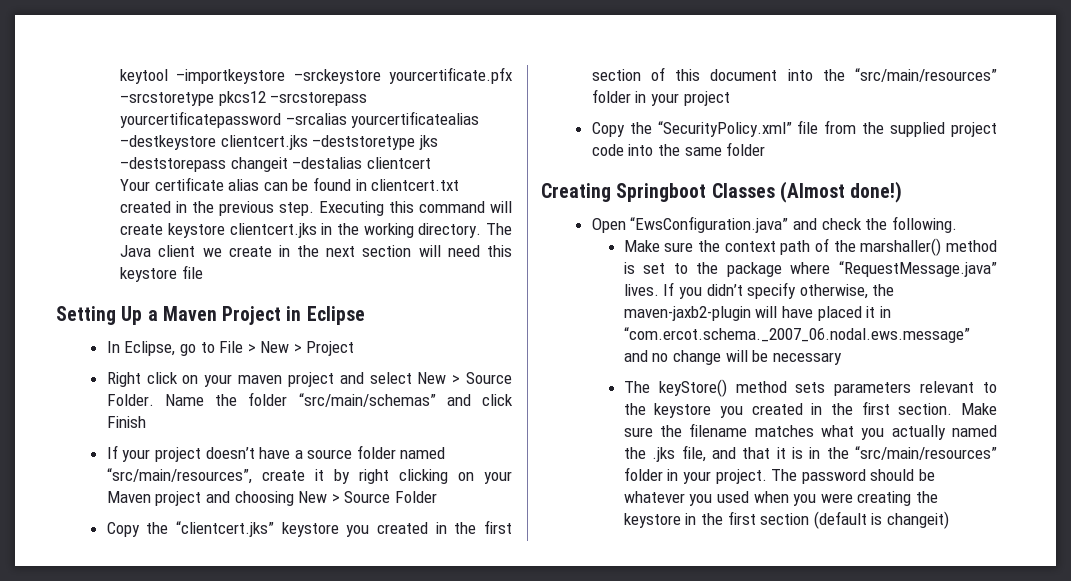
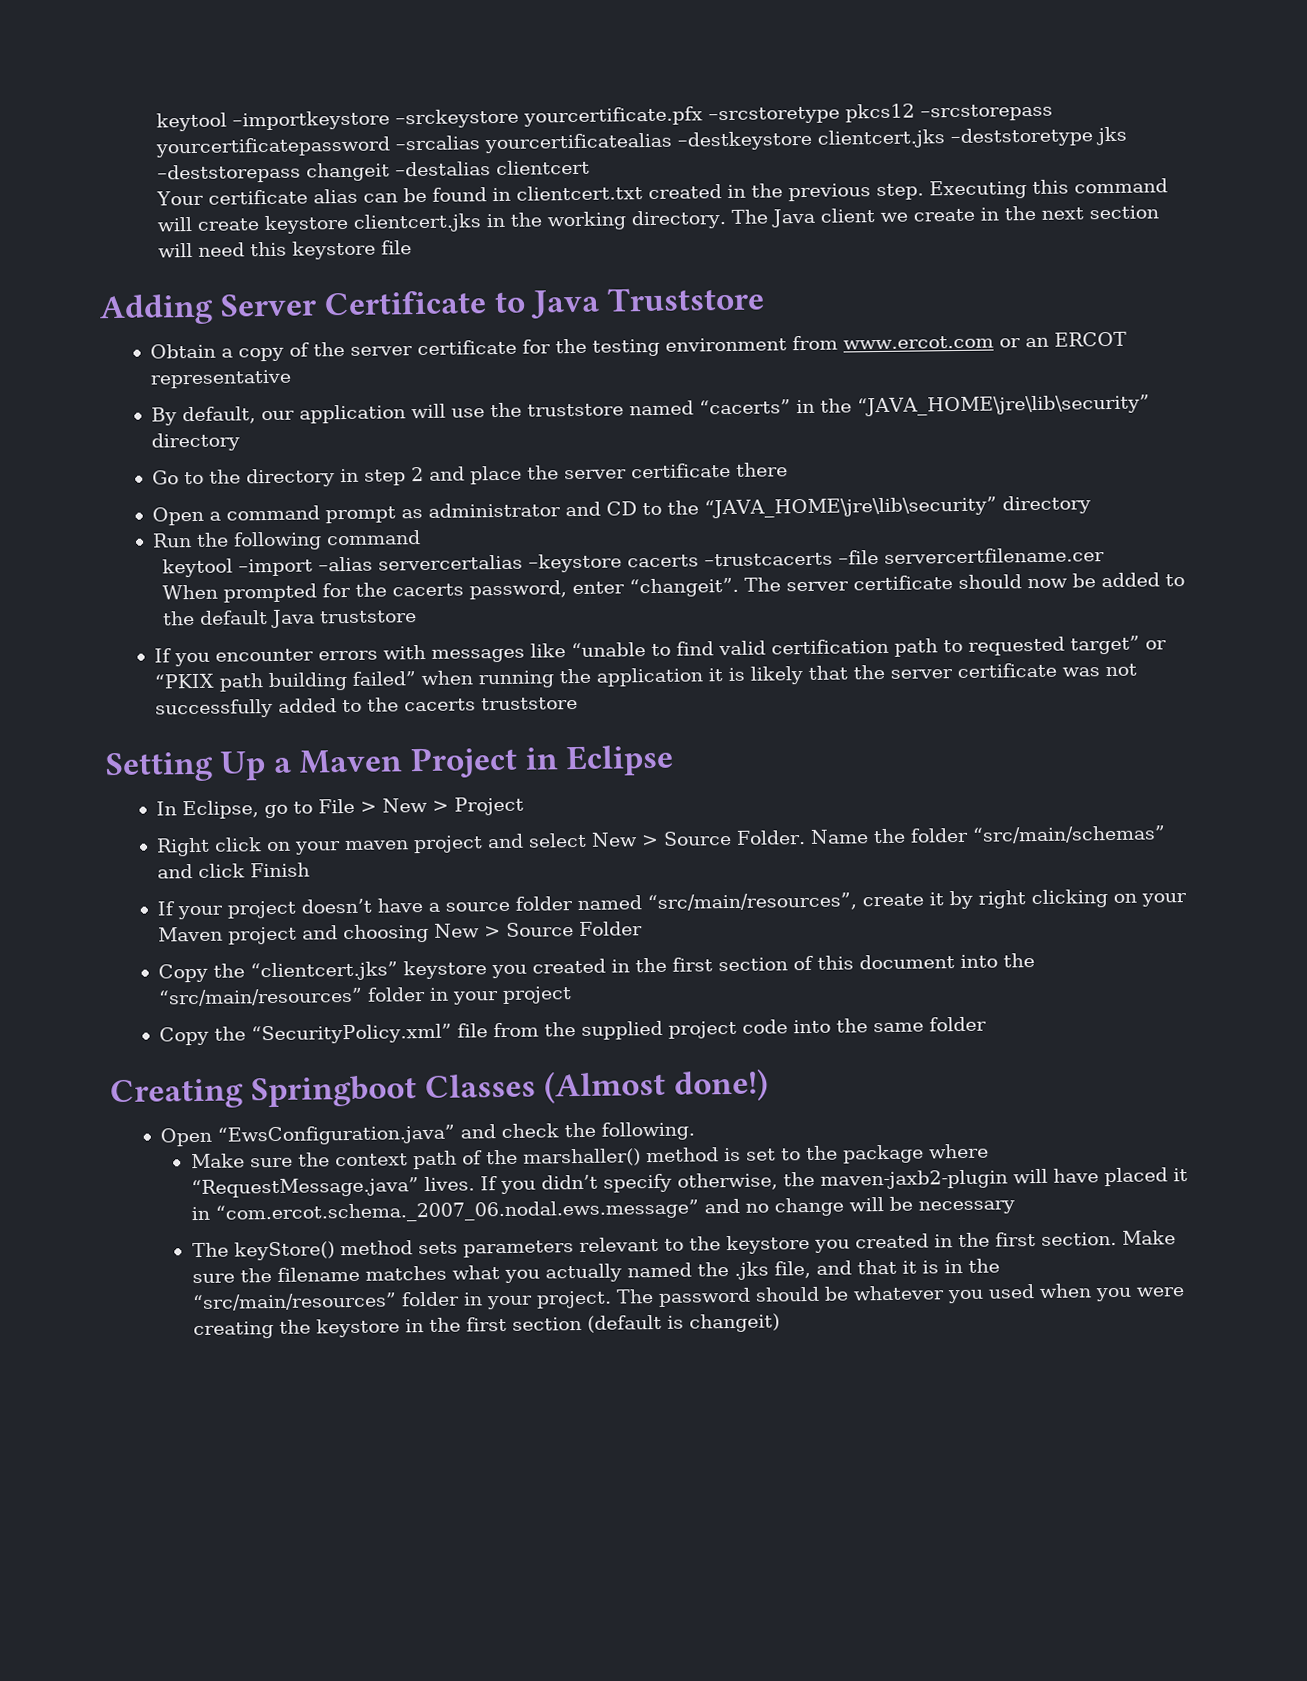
+ Adding Server Certificate to Java Truststore
+ Obtain a copy of the server certificate for the testing environment from www.ercot.com or an ERCOT representative
+ By default, our application will use the truststore named “cacerts” in the “JAVA_HOME\jre\lib\security” directory
+ Go to the directory in step 2 and place the server certificate there
+ Open a command prompt as administrator and CD to the “JAVA_HOME\jre\lib\security” directory
+ Run the following command
+ keytool –import –alias servercertalias –keystore cacerts –trustcacerts –file servercertfilename.cer
+ When prompted for the cacerts password, enter “changeit”. The server certificate should now be added to the default Java truststore
+ If you encounter errors with messages like “unable to find valid certification path to requested target” or “PKIX path building failed” when running the application it is likely that the server certificate was not successfully added to the cacerts truststore

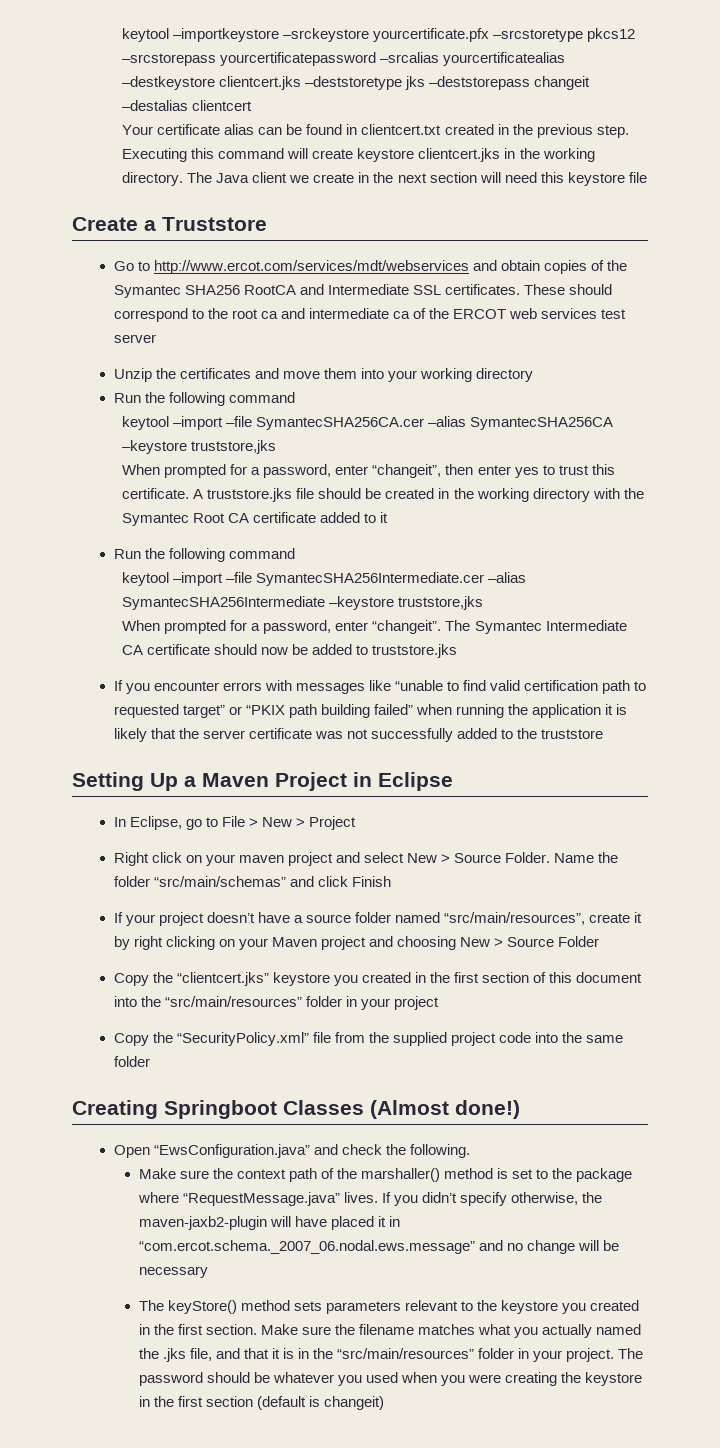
- Adding Server Certificate to Java Truststore
- Obtain a copy of the server certificate for the testing environment from www.ercot.com or an ERCOT representative
- By default, our application will use the truststore named “cacerts” in the “JAVA_HOME\jre\lib\security” directory
- Go to the directory in step 2 and place the server certificate there
- Open a command prompt as administrator and CD to the “JAVA_HOME\jre\lib\security” directory
+ Create a Truststore
+ Go to http://www.ercot.com/services/mdt/webservices and obtain copies of the Symantec SHA256 RootCA and Intermediate SSL certificates. These should correspond to the root ca and intermediate ca of the ERCOT web services test server
+ Unzip the certificates and move them into your working directory
- keytool –import –alias servercertalias –keystore cacerts –trustcacerts –file servercertfilename.cer
- When prompted for the cacerts password, enter “changeit”.
+ keytool –import –file SymantecSHA256CA.cer –alias SymantecSHA256CA –keystore truststore,jks
+ When prompted for a password, enter “changeit”, then enter yes to trust this certificate. A truststore.jks file should be created in the working directory with the Symantec Root CA certificate added to it
+ Run the following command
+ keytool –import –file SymantecSHA256Intermediate.cer –alias SymantecSHA256Intermediate –keystore truststore,jks
+ When prompted for a password, enter “changeit”.
- The server certificate should now be added to the default Java truststore
+ The Symantec Intermediate CA certificate should now be added to truststore.jks
- If you encounter errors with messages like “unable to find valid certification path to requested target” or “PKIX path building failed” when running the application it is likely that the server certificate was not successfully added to the cacerts truststore
+ If you encounter errors with messages like “unable to find valid certification path to requested target” or “PKIX path building failed” when running the application it is likely that the server certificate was not successfully added to the truststore

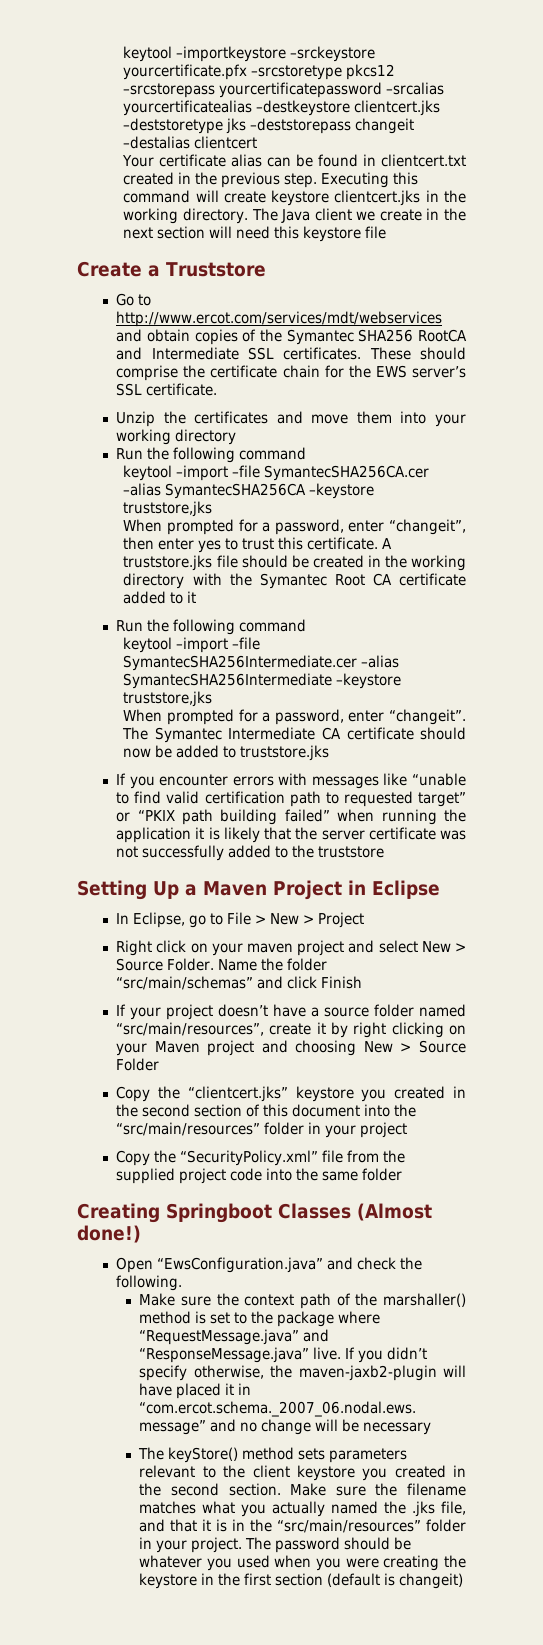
- These should correspond to the root ca and intermediate ca of the ERCOT web services test server
+ These should comprise the certificate chain for the EWS server’s SSL certificate.
- Copy the “clientcert.jks” keystore you created in the first section of this document into the “src/main/resources” folder in your project
+ Copy the “clientcert.jks” keystore you created in the second section of this document into the “src/main/resources” folder in your project
- Make sure the context path of the marshaller() method is set to the package where “RequestMessage.java” lives.
+ Make sure the context path of the marshaller() method is set to the package where “RequestMessage.java” and “ResponseMessage.java” live.
- The keyStore() method sets parameters relevant to the keystore you created in the first section.
+ The keyStore() method sets parameters relevant to the client keystore you created in the second section.

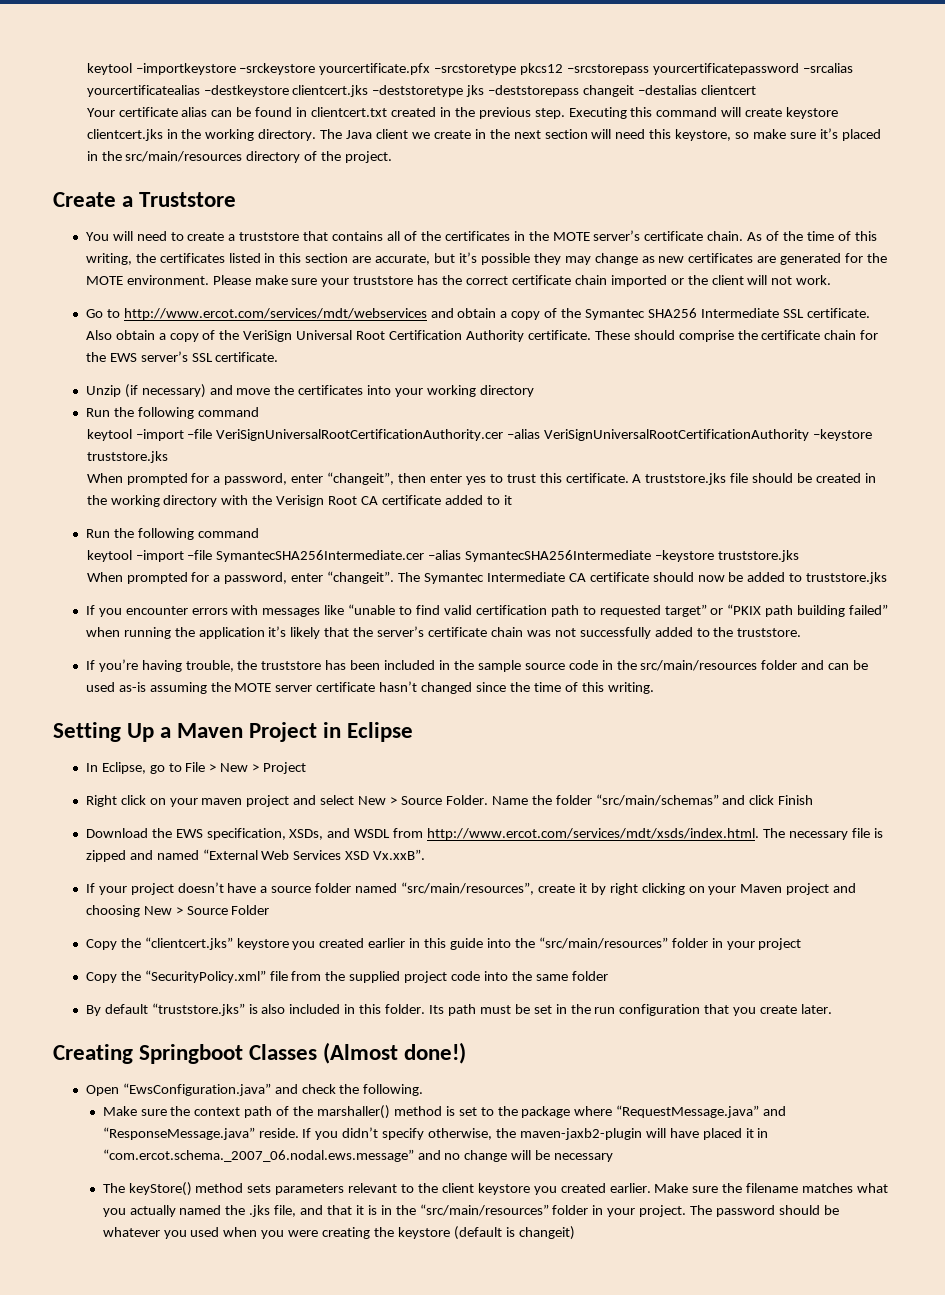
- The Java client we create in the next section will need this keystore file
+ The Java client we create in the next section will need this keystore, so make sure it’s placed in the src/main/resources directory of the project.
  Create a Truststore
+ You will need to create a truststore that contains all of the certificates in the MOTE server’s certificate chain. As of the time of this writing, the certificates listed in this section are accurate, but it’s possible they may change as new certificates are generated for the MOTE environment. Please make sure your truststore has the correct certificate chain imported or the client will not work.
- Go to http://www.ercot.com/services/mdt/webservices and obtain copies of the Symantec SHA256 RootCA and Intermediate SSL certificates.
+ Go to http://www.ercot.com/services/mdt/webservices and obtain a copy of the Symantec SHA256 Intermediate SSL certificate. Also obtain a copy of the VeriSign Universal Root Certification Authority certificate.
- Unzip the certificates and move them into your working directory
+ Unzip (if necessary) and move the certificates into your working directory
- keytool –import –file SymantecSHA256CA.cer –alias SymantecSHA256CA –keystore truststore,jks
+ keytool –import –file VeriSignUniversalRootCertificationAuthority.cer –alias VeriSignUniversalRootCertificationAuthority –keystore truststore.jks
- A truststore.jks file should be created in the working directory with the Symantec Root CA certificate added to it
+ A truststore.jks file should be created in the working directory with the Verisign Root CA certificate added to it
- keytool –import –file SymantecSHA256Intermediate.cer –alias SymantecSHA256Intermediate –keystore truststore,jks
+ keytool –import –file SymantecSHA256Intermediate.cer –alias SymantecSHA256Intermediate –keystore truststore.jks
- If you encounter errors with messages like “unable to find valid certification path to requested target” or “PKIX path building failed” when running the application it is likely that the server certificate was not successfully added to the truststore
+ If you encounter errors with messages like “unable to find valid certification path to requested target” or “PKIX path building failed” when running the application it’s likely that the server’s certificate chain was not successfully added to the truststore.
+ If you’re having trouble, the truststore has been included in the sample source code in the src/main/resources folder and can be used as-is assuming the MOTE server certificate hasn’t changed since the time of this writing.
+ Download the EWS specification, XSDs, and WSDL from http://www.ercot.com/services/mdt/xsds/index.html. The necessary file is zipped and named “External Web Services XSD Vx.xxB”.
- Copy the “clientcert.jks” keystore you created in the second section of this document into the “src/main/resources” folder in your project
+ Copy the “clientcert.jks” keystore you created earlier in this guide into the “src/main/resources” folder in your project
+ By default “truststore.jks” is also included in this folder. Its path must be set in the run configuration that you create later.
- Make sure the context path of the marshaller() method is set to the package where “RequestMessage.java” and “ResponseMessage.java” live.
+ Make sure the context path of the marshaller() method is set to the package where “RequestMessage.java” and “ResponseMessage.java” reside.
- The keyStore() method sets parameters relevant to the client keystore you created in the second section.
+ The keyStore() method sets parameters relevant to the client keystore you created earlier.
- The password should be whatever you used when you were creating the keystore in the first section (default is changeit)
+ The password should be whatever you used when you were creating the keystore (default is changeit)

